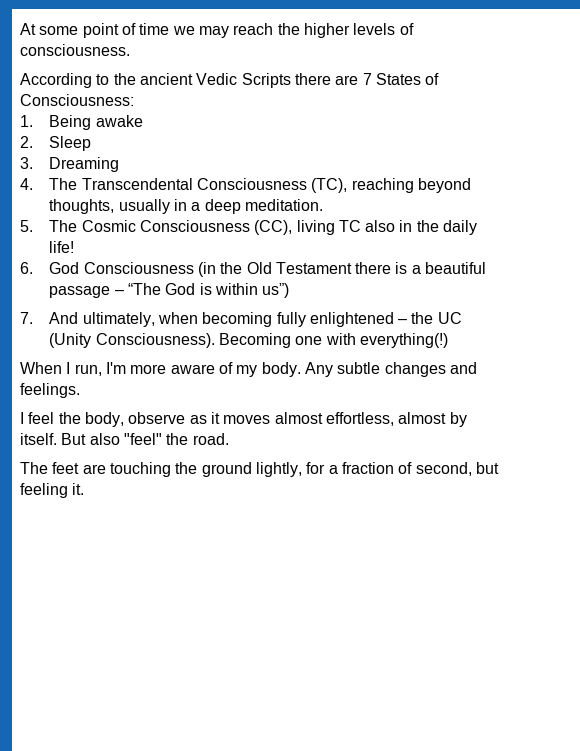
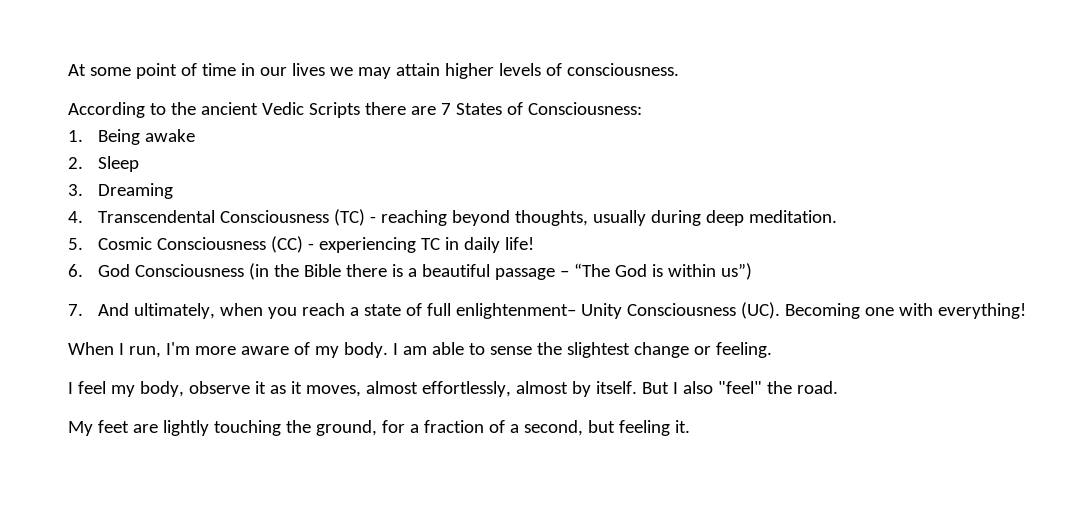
- At some point of time we may reach the higher levels of consciousness.
+ At some point of time in our lives we may attain higher levels of consciousness.
- 4. The Transcendental Consciousness (TC), reaching beyond thoughts, usually in a deep meditation.
+ 4. Transcendental Consciousness (TC) - reaching beyond thoughts, usually during deep meditation.
- 5. The Cosmic Consciousness (CC), living TC also in the daily life!
+ 5. Cosmic Consciousness (CC) - experiencing TC in daily life!
- 6. God Consciousness (in the Old Testament there is a beautiful passage – “The God is within us”)
+ 6. God Consciousness (in the Bible there is a beautiful passage – “The God is within us”)
- 7. And ultimately, when becoming fully enlightened – the UC (Unity Consciousness). Becoming one with everything(!)
+ 7. And ultimately, when you reach a state of full enlightenment– Unity Consciousness (UC). Becoming one with everything!
- Any subtle changes and feelings.
+ I am able to sense the slightest change or feeling.
- I feel the body, observe as it moves almost effortless, almost by itself.
+ I feel my body, observe it as it moves, almost effortlessly, almost by itself.
- But also "feel" the road.
+ But I also "feel" the road.
- The feet are touching the ground lightly, for a fraction of second, but feeling it.
+ My feet are lightly touching the ground, for a fraction of a second, but feeling it.

